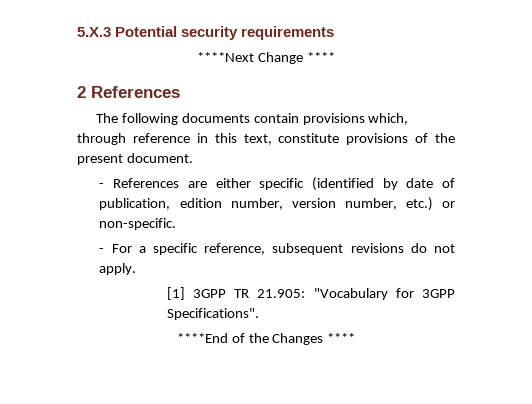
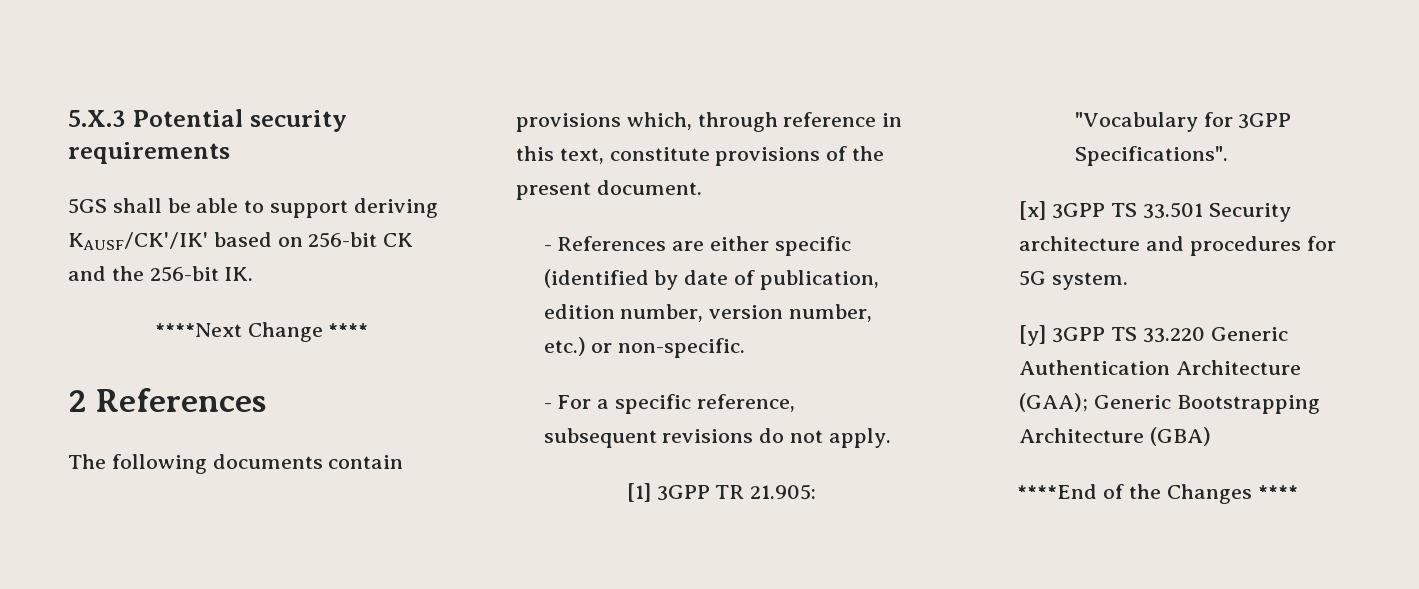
+ 5GS shall be able to support deriving KAUSF/CK'/IK' based on 256-bit CK and the 256-bit IK.
+ [x] 3GPP TS 33.501 Security architecture and procedures for 5G system.
+ [y] 3GPP TS 33.220 Generic Authentication Architecture (GAA); Generic Bootstrapping Architecture (GBA)

